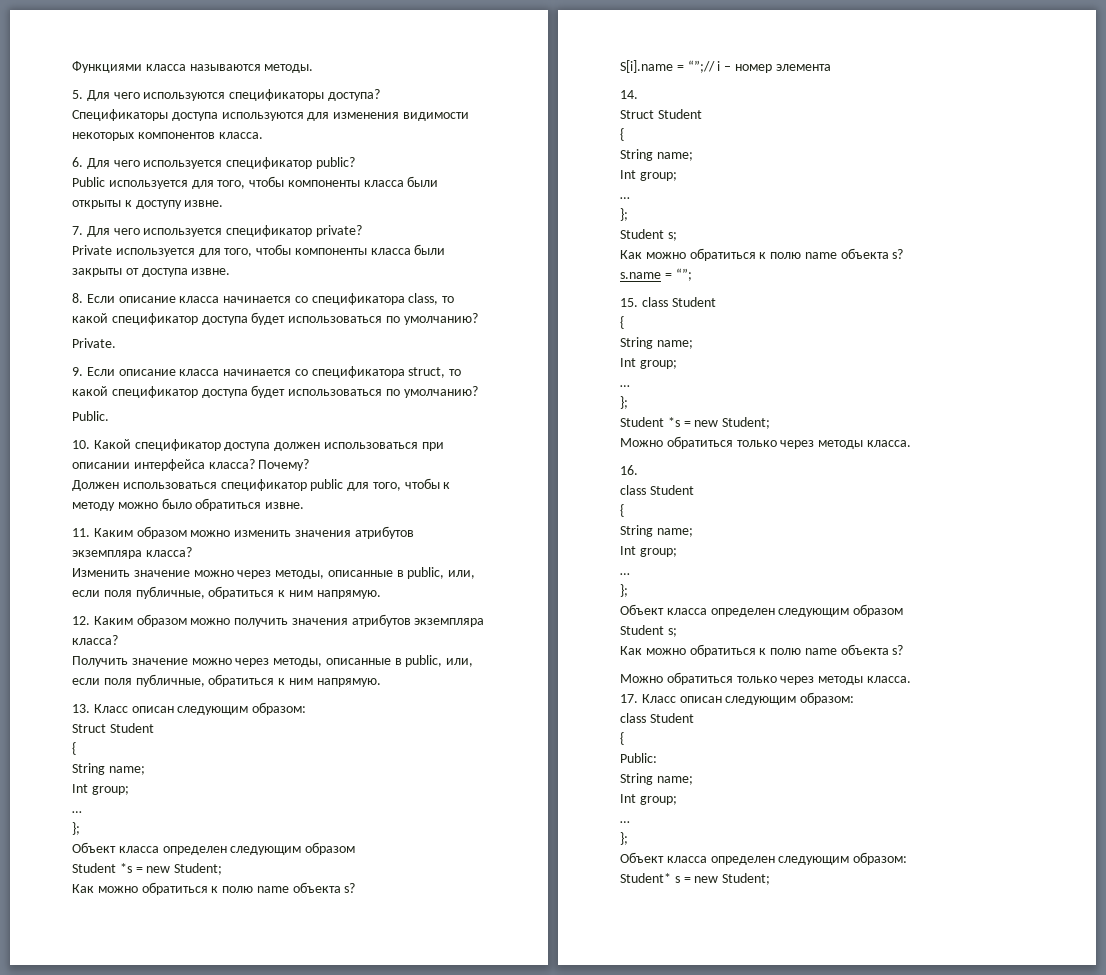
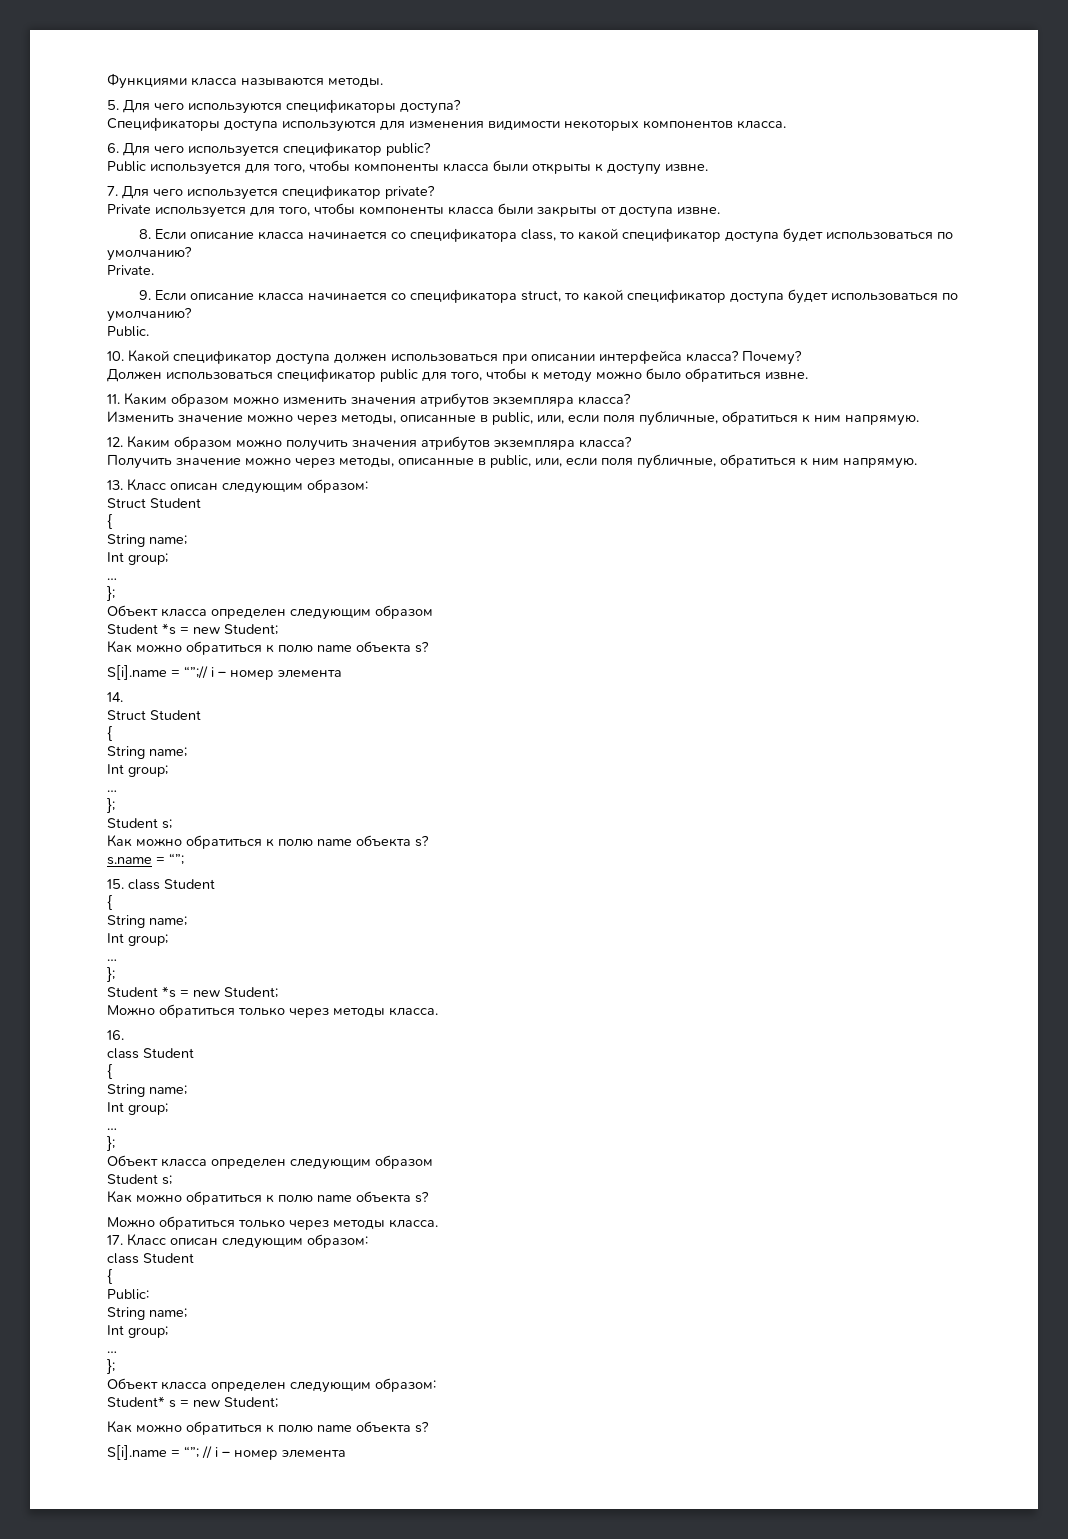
  Student* s = new Student;
+ Как можно обратиться к полю name объекта s?
+ S[i].name = “”; // i – номер элемента

